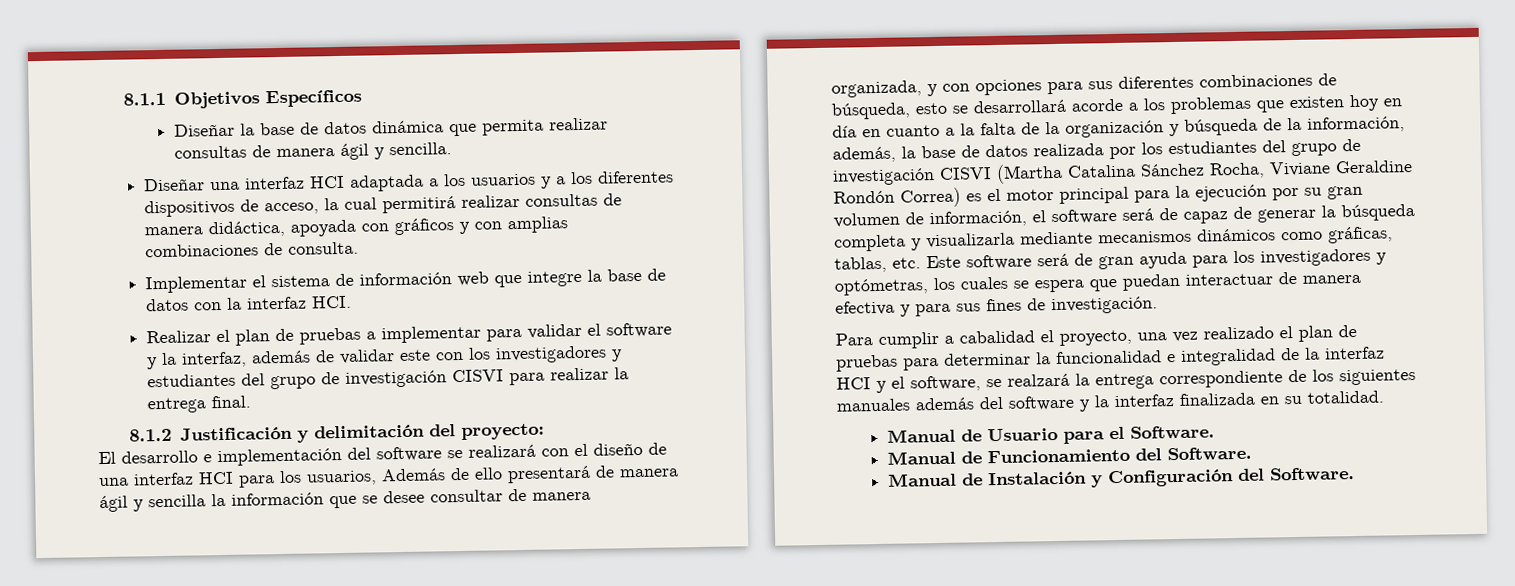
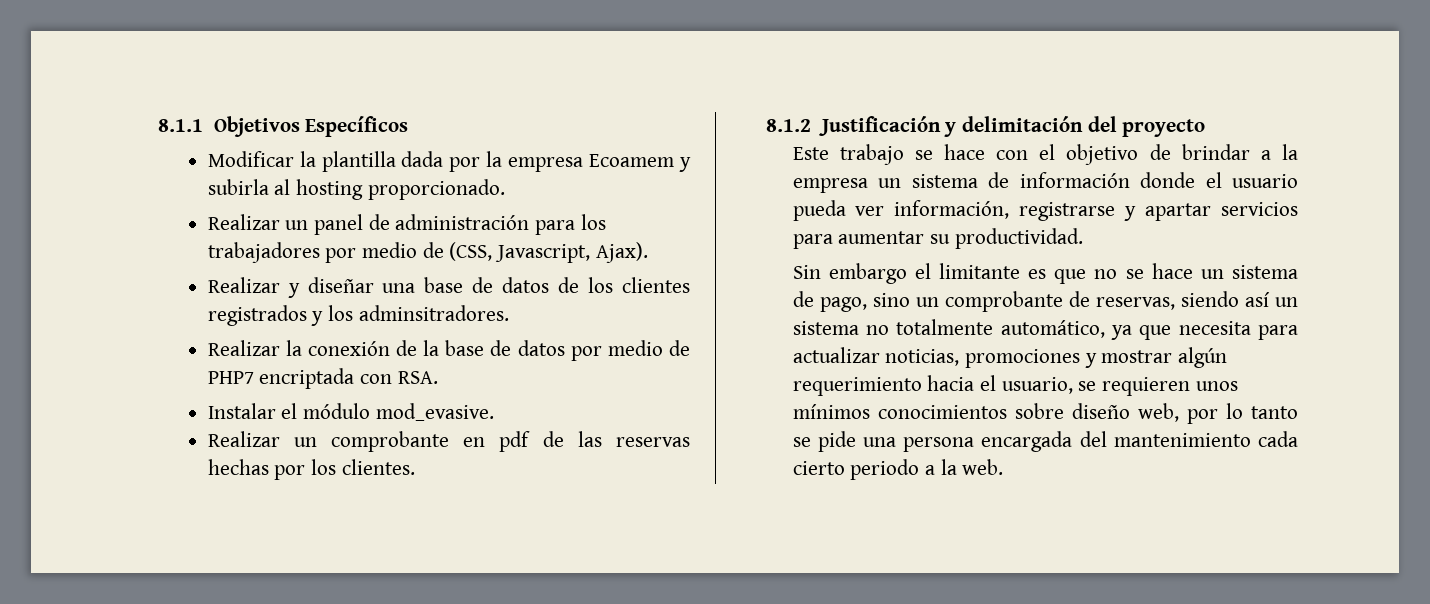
- Diseñar la base de datos dinámica que permita realizar consultas de manera ágil y sencilla.
- Diseñar una interfaz HCI adaptada a los usuarios y a los diferentes dispositivos de acceso, la cual permitirá realizar consultas de manera didáctica, apoyada con gráficos y con amplias combinaciones de consulta.
- Implementar el sistema de información web que integre la base de datos con la interfaz HCI.
- Realizar el plan de pruebas a implementar para validar el software y la interfaz, además de validar este con los investigadores y estudiantes del grupo de investigación CISVI para realizar la entrega final.
+ Modificar la plantilla dada por la empresa Ecoamem y subirla al hosting proporcionado.
+ Realizar un panel de administración para los trabajadores por medio de (CSS, Javascript, Ajax).
+ Realizar y diseñar una base de datos de los clientes registrados y los adminsitradores.
+ Realizar la conexión de la base de datos por medio de PHP7 encriptada con RSA.
+ Instalar el módulo mod_evasive.
+ Realizar un comprobante en pdf de las reservas hechas por los clientes.
- 8.1.2 Justificación y delimitación del proyecto:
- El desarrollo e implementación del software se realizará con el diseño de una interfaz HCI para los usuarios, Además de ello presentará de manera ágil y sencilla la información que se desee consultar de manera organizada, y con opciones para sus diferentes combinaciones de búsqueda, esto se desarrollará acorde a los problemas que existen hoy en día en cuanto a la falta de la organización y búsqueda de la información, además, la base de datos realizada por los estudiantes del grupo de investigación CISVI (Martha Catalina Sánchez Rocha, Viviane Geraldine Rondón Correa) es el motor principal para la ejecución por su gran volumen de información, el software será de capaz de generar la búsqueda completa y visualizarla mediante mecanismos dinámicos como gráficas, tablas, etc. Este software será de gran ayuda para los investigadores y optómetras, los cuales se espera que puedan interactuar de manera efectiva y para sus fines de investigación.
- Para cumplir a cabalidad el proyecto, una vez realizado el plan de pruebas para determinar la funcionalidad e integralidad de la interfaz HCI y el software, se realzará la entrega correspondiente de los siguientes manuales además del software y la interfaz finalizada en su totalidad.
- Manual de Usuario para el Software.
- Manual de Funcionamiento del Software.
- Manual de Instalación y Configuración del Software.
+ 8.1.2 Justificación y delimitación del proyecto
+ Este trabajo se hace con el objetivo de brindar a la empresa un sistema de información donde el usuario pueda ver información, registrarse y apartar servicios para aumentar su productividad.
+ Sin embargo el limitante es que no se hace un sistema de pago, sino un comprobante de reservas, siendo así un sistema no totalmente automático, ya que necesita para actualizar noticias, promociones y mostrar algún requerimiento hacia el usuario, se requieren unos mínimos conocimientos sobre diseño web, por lo tanto se pide una persona encargada del mantenimiento cada cierto periodo a la web.

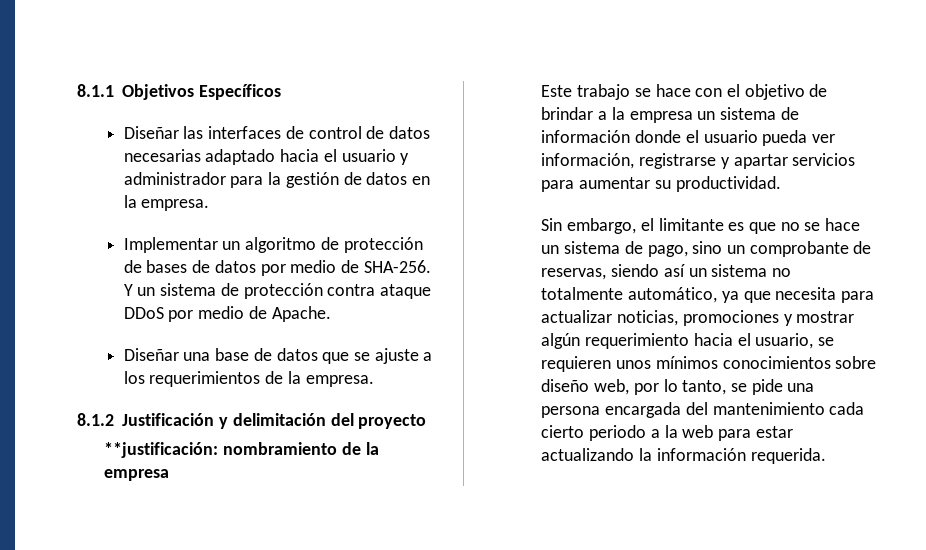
- Modificar la plantilla dada por la empresa Ecoamem y subirla al hosting proporcionado.
- Realizar un panel de administración para los trabajadores por medio de (CSS, Javascript, Ajax).
- Realizar y diseñar una base de datos de los clientes registrados y los adminsitradores.
- Realizar la conexión de la base de datos por medio de PHP7 encriptada con RSA.
- Instalar el módulo mod_evasive.
- Realizar un comprobante en pdf de las reservas hechas por los clientes.
+ Diseñar las interfaces de control de datos necesarias adaptado hacia el usuario y administrador para la gestión de datos en la empresa.
+ Implementar un algoritmo de protección de bases de datos por medio de SHA-256. Y un sistema de protección contra ataque DDoS por medio de Apache.
+ Diseñar una base de datos que se ajuste a los requerimientos de la empresa.
+ **justificación: nombramiento de la empresa
- Sin embargo el limitante es que no se hace un sistema de pago, sino un comprobante de reservas, siendo así un sistema no totalmente automático, ya que necesita para actualizar noticias, promociones y mostrar algún requerimiento hacia el usuario, se requieren unos mínimos conocimientos sobre diseño web, por lo tanto se pide una persona encargada del mantenimiento cada cierto periodo a la web.
+ Sin embargo, el limitante es que no se hace un sistema de pago, sino un comprobante de reservas, siendo así un sistema no totalmente automático, ya que necesita para actualizar noticias, promociones y mostrar algún requerimiento hacia el usuario, se requieren unos mínimos conocimientos sobre diseño web, por lo tanto, se pide una persona encargada del mantenimiento cada cierto periodo a la web para estar actualizando la información requerida.

